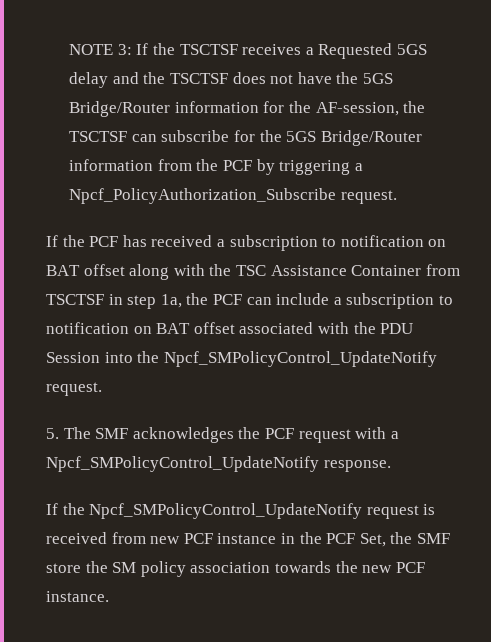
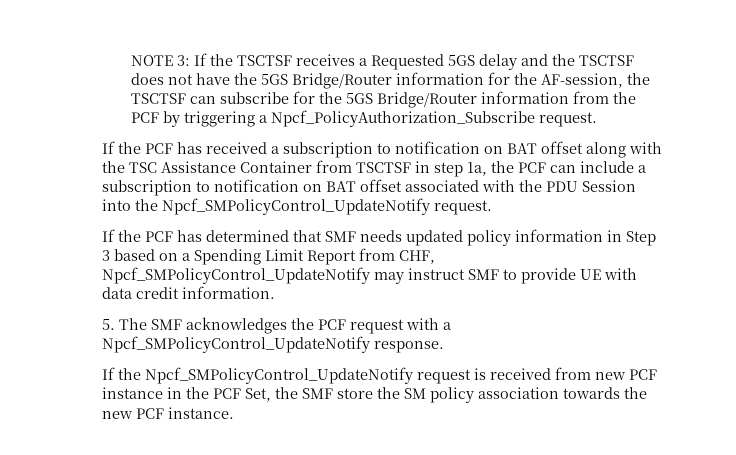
+ If the PCF has determined that SMF needs updated policy information in Step 3 based on a Spending Limit Report from CHF, Npcf_SMPolicyControl_UpdateNotify may instruct SMF to provide UE with data credit information.

